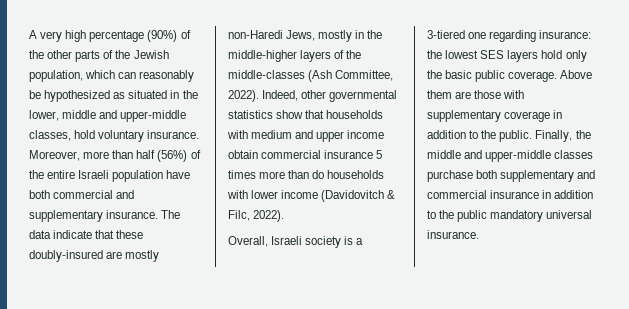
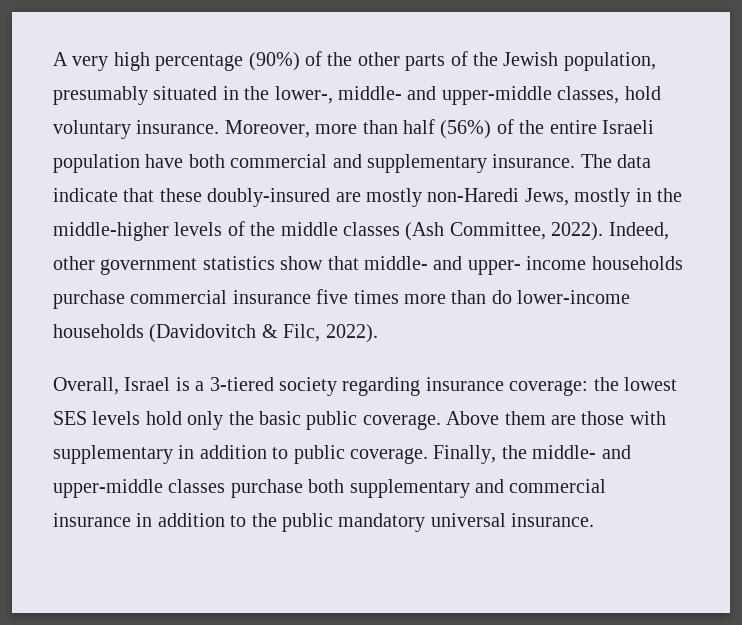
- A very high percentage (90%) of the other parts of the Jewish population, which can reasonably be hypothesized as situated in the lower, middle and upper-middle classes, hold voluntary insurance.
+ A very high percentage (90%) of the other parts of the Jewish population, presumably situated in the lower-, middle- and upper-middle classes, hold voluntary insurance.
- The data indicate that these doubly-insured are mostly non-Haredi Jews, mostly in the middle-higher layers of the middle-classes (Ash Committee, 2022).
+ The data indicate that these doubly-insured are mostly non-Haredi Jews, mostly in the middle-higher levels of the middle classes (Ash Committee, 2022).
- Indeed, other governmental statistics show that households with medium and upper income obtain commercial insurance 5 times more than do households with lower income (Davidovitch & Filc, 2022).
+ Indeed, other government statistics show that middle- and upper- income households purchase commercial insurance five times more than do lower-income households (Davidovitch & Filc, 2022).
- Overall, Israeli society is a 3-tiered one regarding insurance: the lowest SES layers hold only the basic public coverage.
+ Overall, Israel is a 3-tiered society regarding insurance coverage: the lowest SES levels hold only the basic public coverage.
- Above them are those with supplementary coverage in addition to the public.
+ Above them are those with supplementary in addition to public coverage.
- Finally, the middle and upper-middle classes purchase both supplementary and commercial insurance in addition to the public mandatory universal insurance.
+ Finally, the middle- and upper-middle classes purchase both supplementary and commercial insurance in addition to the public mandatory universal insurance.

